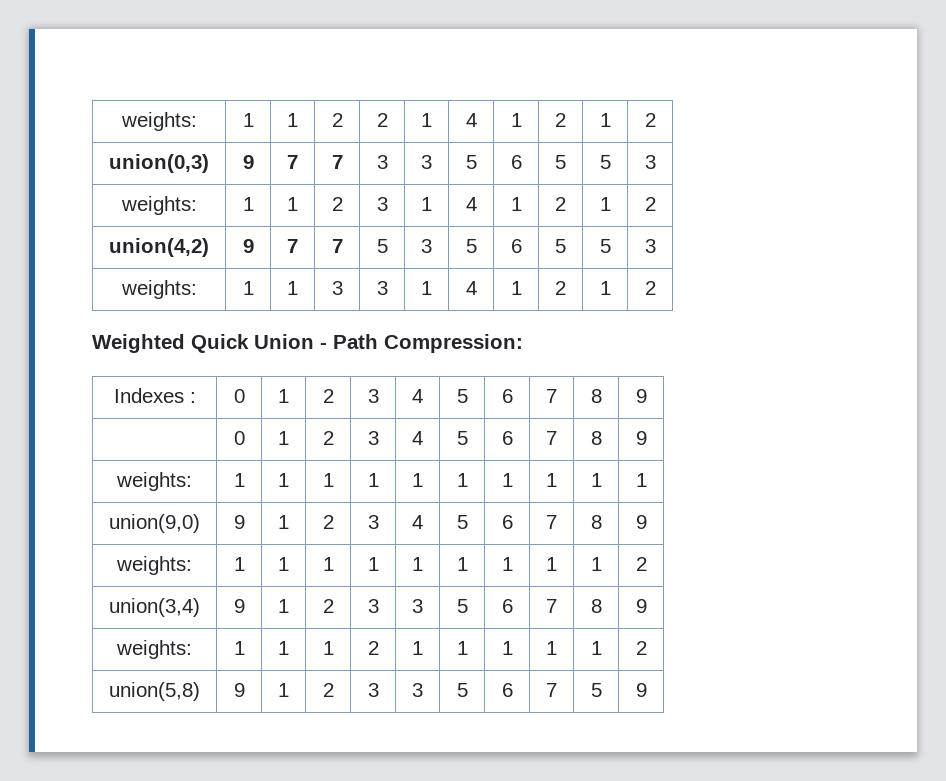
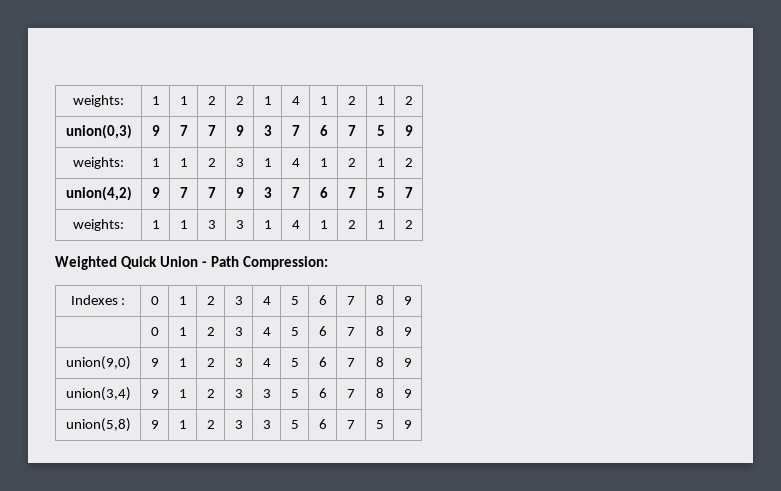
- union(0,3) | 9 | 7 | 7 | 3 | 3 | 5 | 6 | 5 | 5 | 3
+ union(0,3) | 9 | 7 | 7 | 9 | 3 | 7 | 6 | 7 | 5 | 9
- union(4,2) | 9 | 7 | 7 | 5 | 3 | 5 | 6 | 5 | 5 | 3
+ union(4,2) | 9 | 7 | 7 | 9 | 3 | 7 | 6 | 7 | 5 | 7
- weights: | 1 | 1 | 1 | 1 | 1 | 1 | 1 | 1 | 1 | 1
- weights: | 1 | 1 | 1 | 1 | 1 | 1 | 1 | 1 | 1 | 2
- weights: | 1 | 1 | 1 | 2 | 1 | 1 | 1 | 1 | 1 | 2

